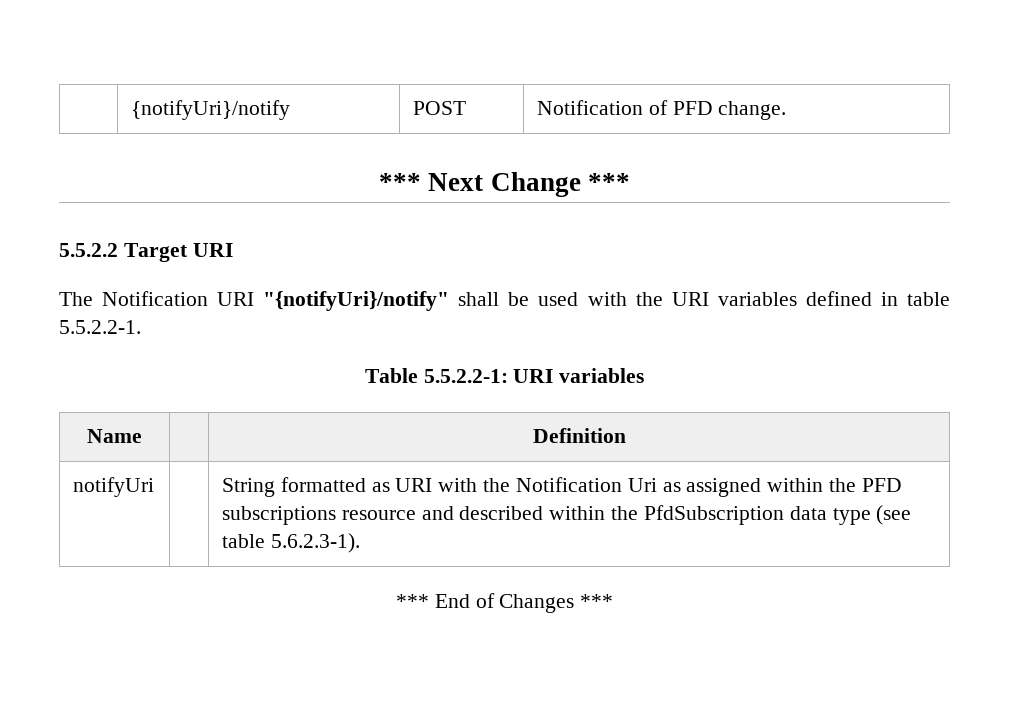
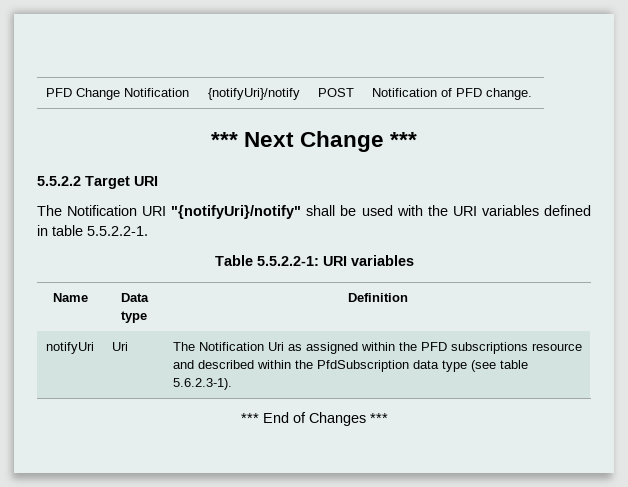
- | {notifyUri}/notify | POST | Notification of PFD change.
+ PFD Change Notification | {notifyUri}/notify | POST | Notification of PFD change.
- Name | | Definition
+ Name | Data type | Definition
- notifyUri | | String formatted as URI with the Notification Uri as assigned within the PFD subscriptions resource and described within the PfdSubscription data type (see table 5.6.2.3-1).
+ notifyUri | Uri | The Notification Uri as assigned within the PFD subscriptions resource and described within the PfdSubscription data type (see table 5.6.2.3-1).

